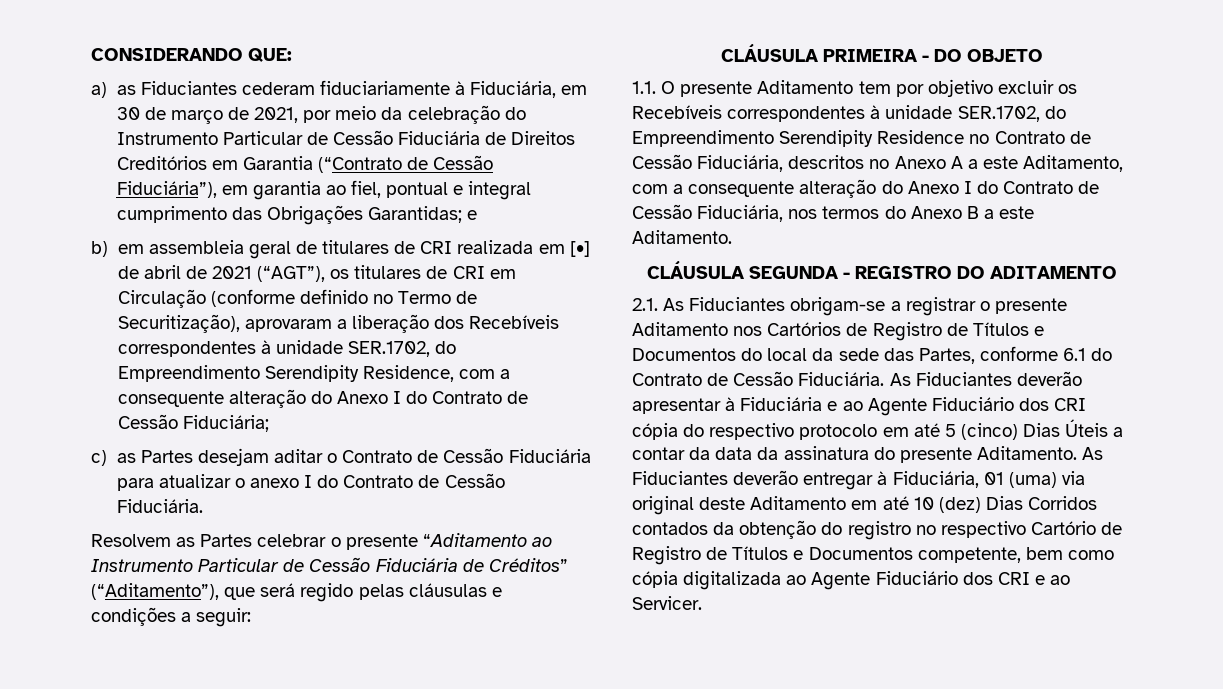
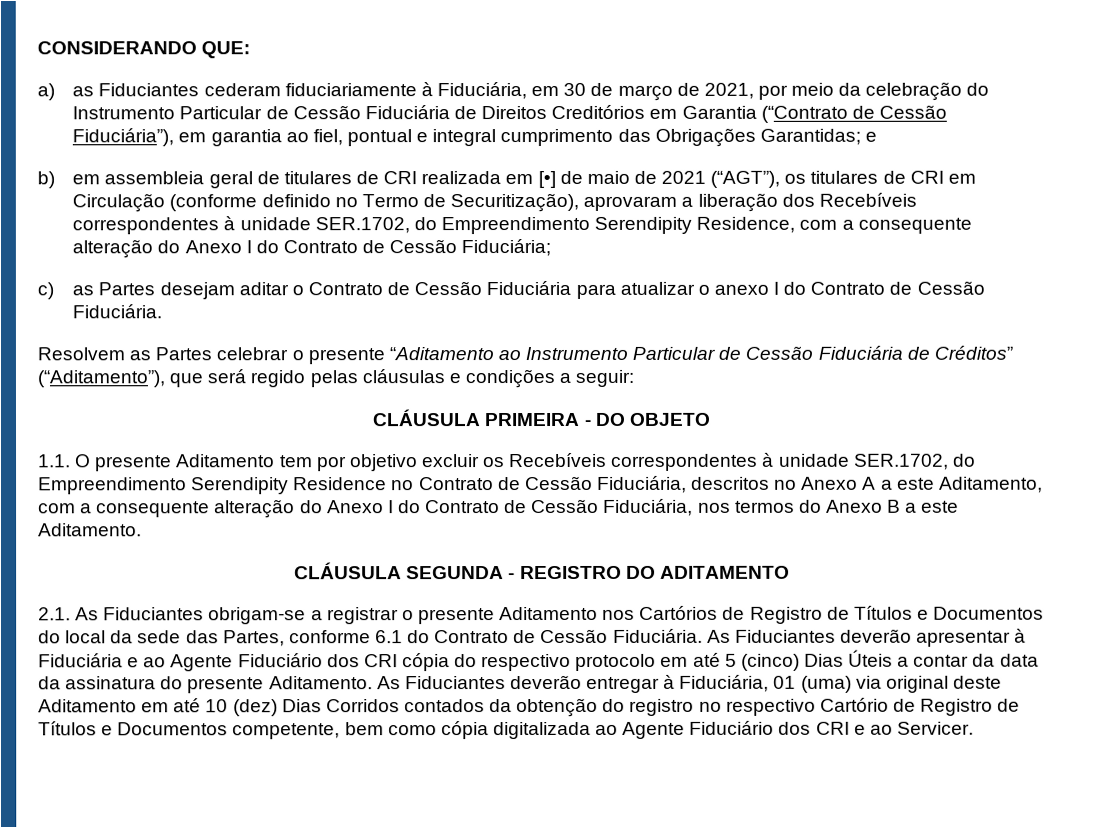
- b) em assembleia geral de titulares de CRI realizada em [•] de abril de 2021 (“AGT”), os titulares de CRI em Circulação (conforme definido no Termo de Securitização), aprovaram a liberação dos Recebíveis correspondentes à unidade SER.1702, do Empreendimento Serendipity Residence, com a consequente alteração do Anexo I do Contrato de Cessão Fiduciária;
+ b) em assembleia geral de titulares de CRI realizada em [•] de maio de 2021 (“AGT”), os titulares de CRI em Circulação (conforme definido no Termo de Securitização), aprovaram a liberação dos Recebíveis correspondentes à unidade SER.1702, do Empreendimento Serendipity Residence, com a consequente alteração do Anexo I do Contrato de Cessão Fiduciária;

